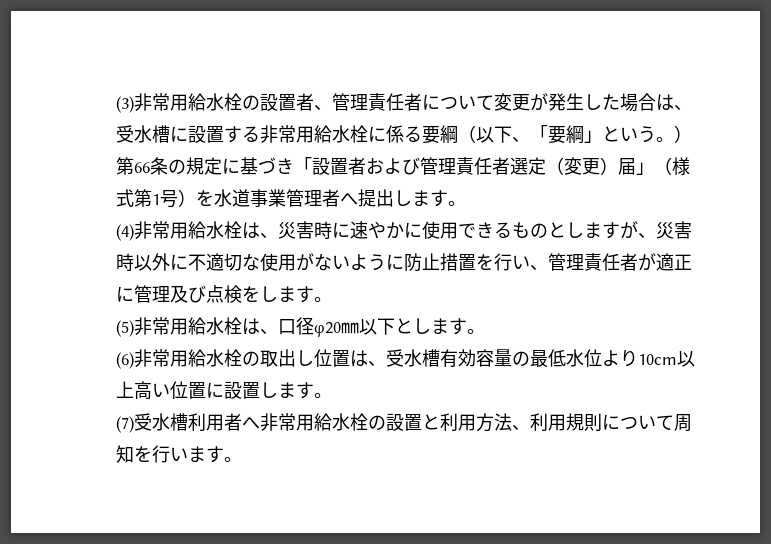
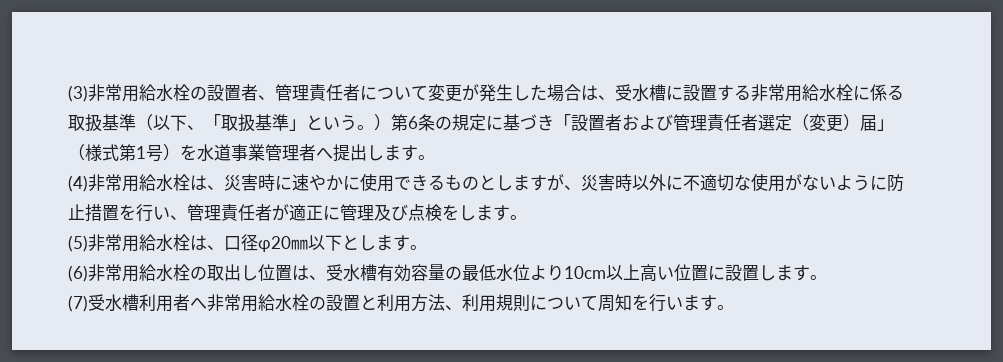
- (3)非常用給水栓の設置者、管理責任者について変更が発生した場合は、受水槽に設置する非常用給水栓に係る要綱（以下、「要綱」という。）第66条の規定に基づき「設置者および管理責任者選定（変更）届」（様式第1号）を水道事業管理者へ提出します。
+ (3)非常用給水栓の設置者、管理責任者について変更が発生した場合は、受水槽に設置する非常用給水栓に係る取扱基準（以下、「取扱基準」という。）第6条の規定に基づき「設置者および管理責任者選定（変更）届」（様式第1号）を水道事業管理者へ提出します。

